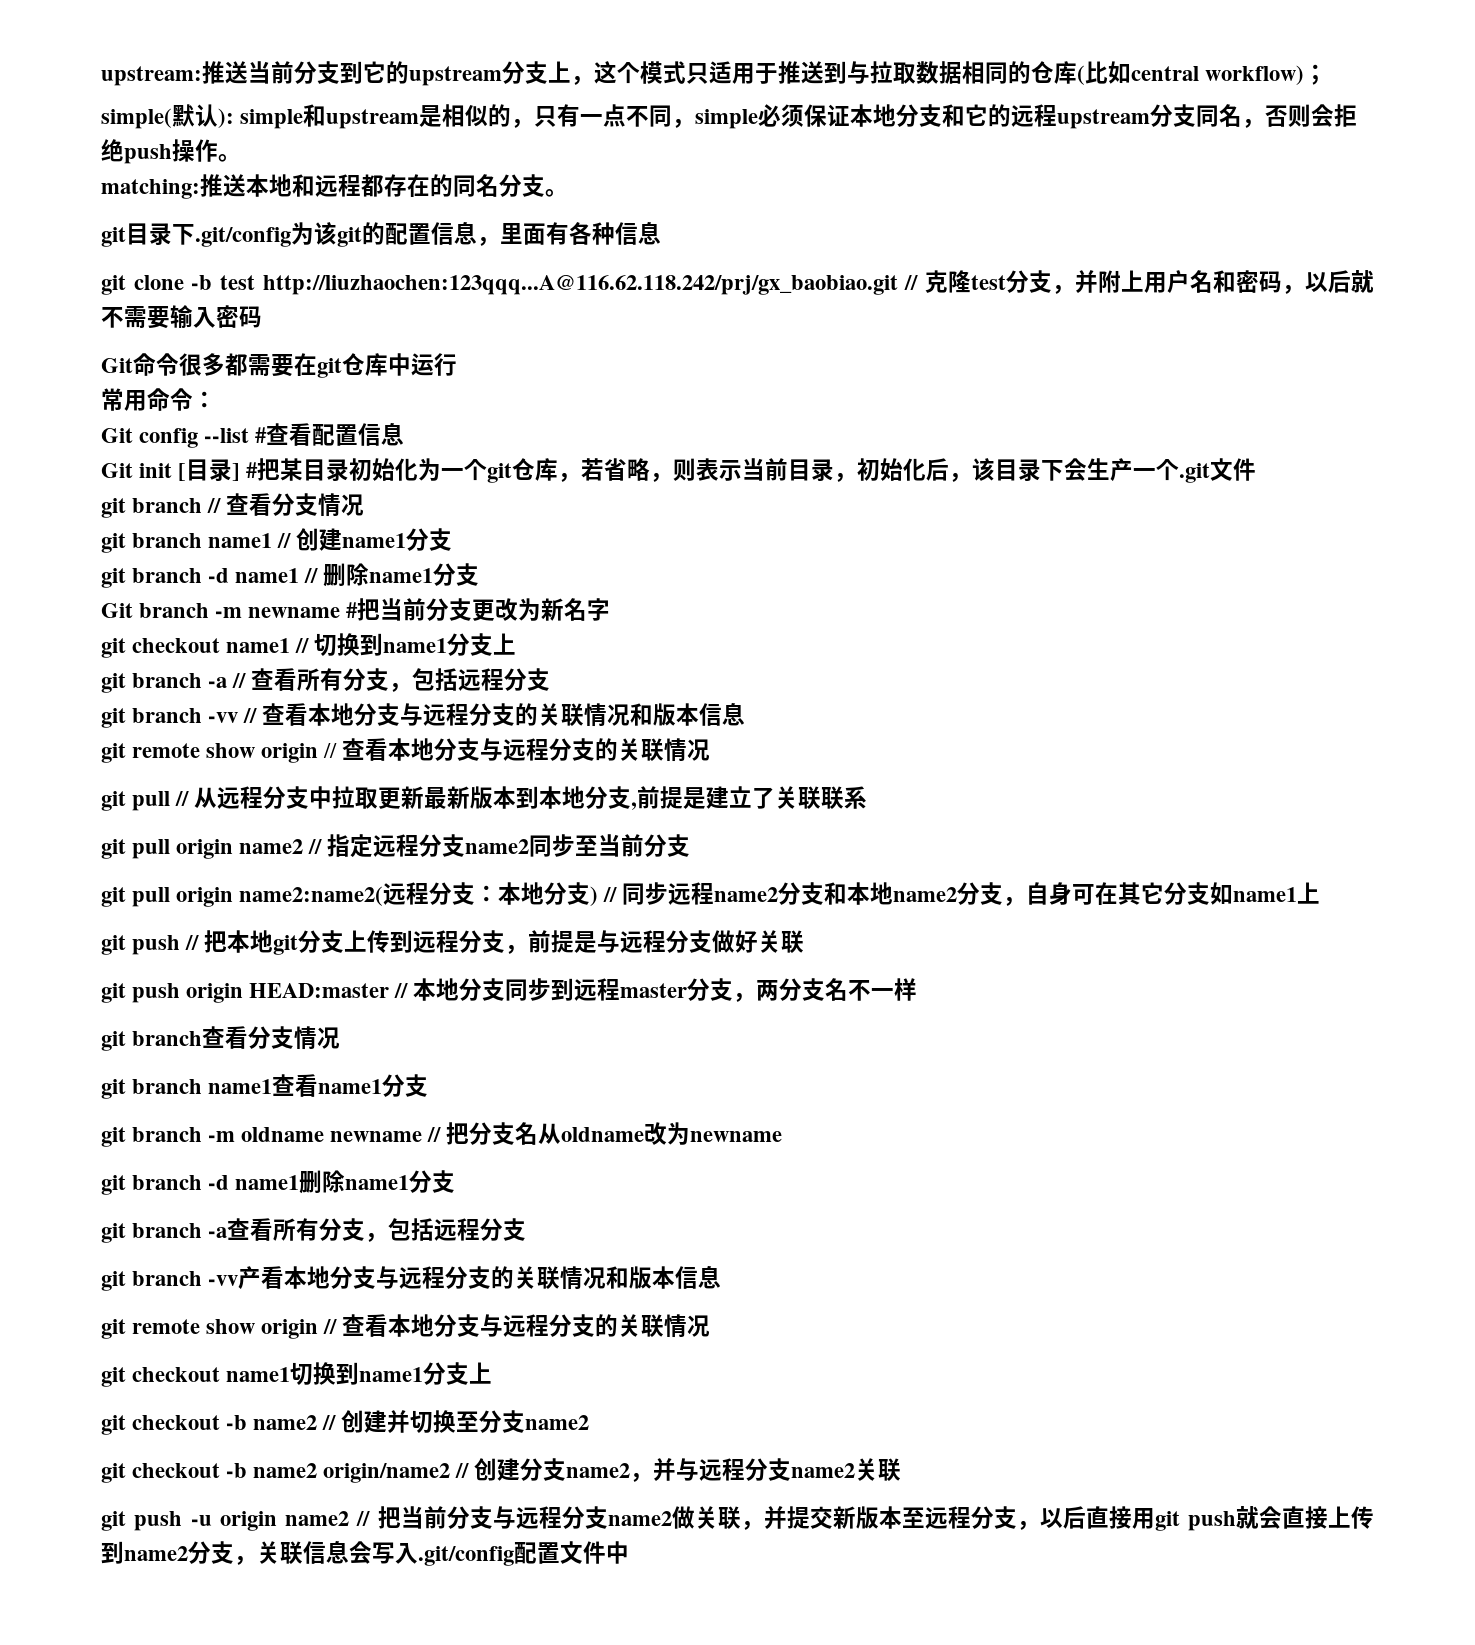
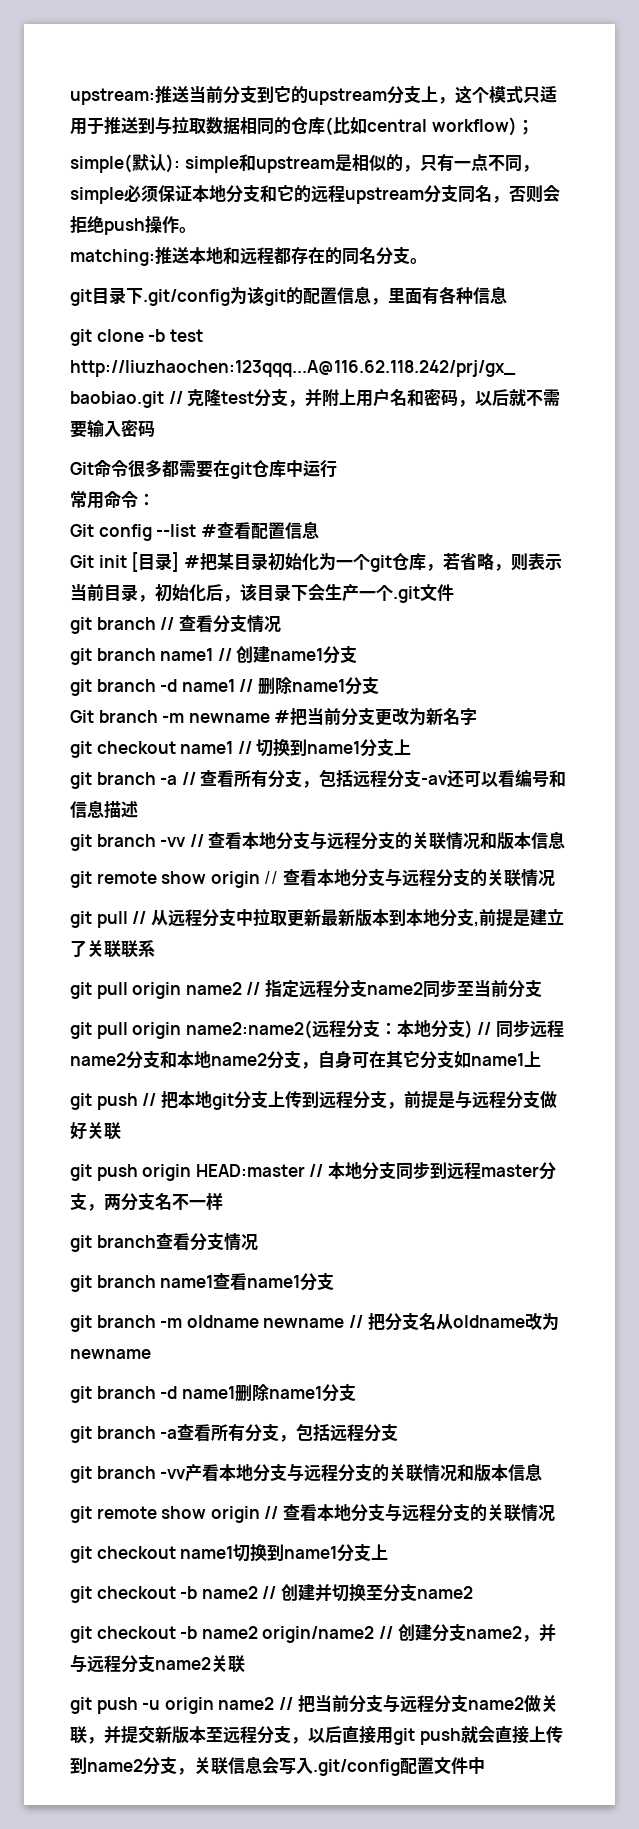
- git branch -a // 查看所有分支，包括远程分支
+ git branch -a // 查看所有分支，包括远程分支-av还可以看编号和信息描述

